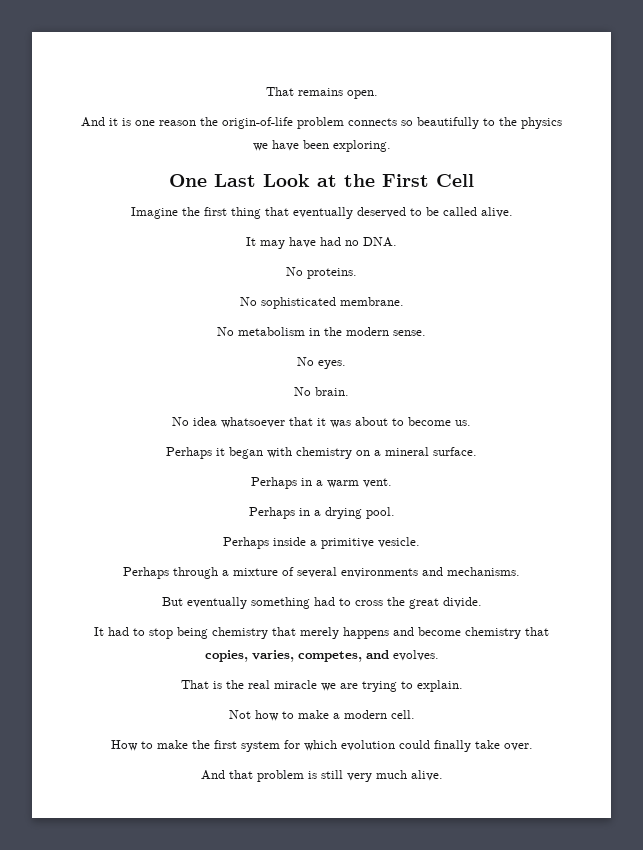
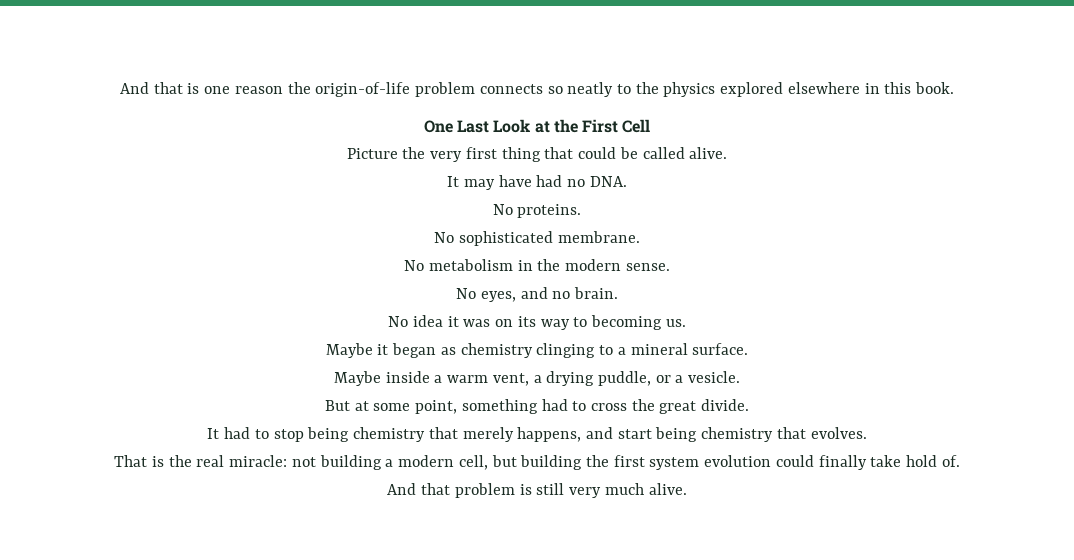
- That remains open.
- And it is one reason the origin-of-life problem connects so beautifully to the physics we have been exploring.
+ And that is one reason the origin-of-life problem connects so neatly to the physics explored elsewhere in this book.
- Imagine the first thing that eventually deserved to be called alive.
+ Picture the very first thing that could be called alive.
- No eyes.
- No brain.
+ No eyes, and no brain.
- No idea whatsoever that it was about to become us.
+ No idea it was on its way to becoming us.
- Perhaps it began with chemistry on a mineral surface.
+ Maybe it began as chemistry clinging to a mineral surface.
- Perhaps in a warm vent.
- Perhaps in a drying pool.
- Perhaps inside a primitive vesicle.
- Perhaps through a mixture of several environments and mechanisms.
- But eventually something had to cross the great divide.
+ Maybe inside a warm vent, a drying puddle, or a vesicle.
+ But at some point, something had to cross the great divide.
- It had to stop being chemistry that merely happens and become chemistry that copies, varies, competes, and evolves.
+ It had to stop being chemistry that merely happens, and start being chemistry that evolves.
- That is the real miracle we are trying to explain.
- Not how to make a modern cell.
- How to make the first system for which evolution could finally take over.
+ That is the real miracle: not building a modern cell, but building the first system evolution could finally take hold of.

